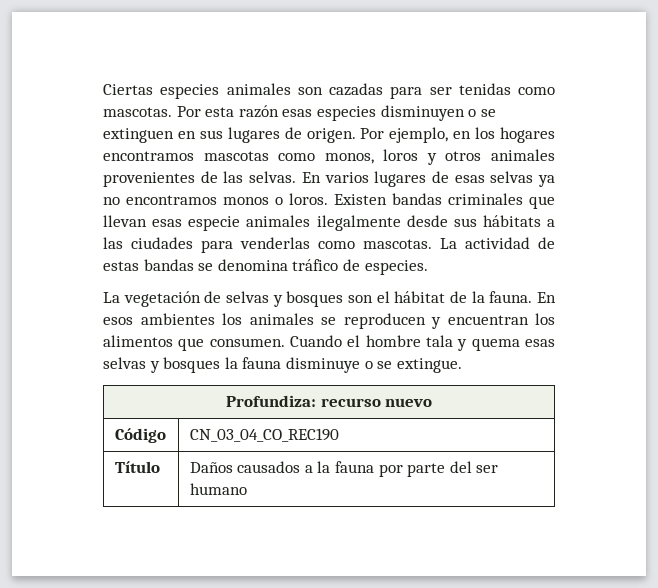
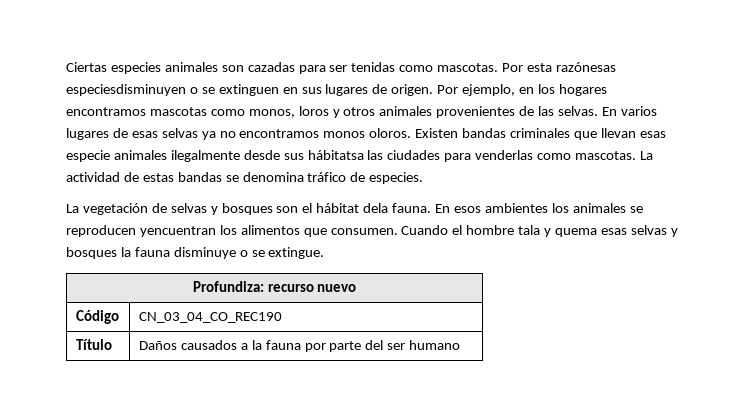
- Por esta razón esas especies disminuyen o se extinguen en sus lugares de origen.
+ Por esta razónesas especiesdisminuyen o se extinguen en sus lugares de origen.
- En varios lugares de esas selvas ya no encontramos monos o loros.
+ En varios lugares de esas selvas ya no encontramos monos oloros.
- Existen bandas criminales que llevan esas especie animales ilegalmente desde sus hábitats a las ciudades para venderlas como mascotas.
+ Existen bandas criminales que llevan esas especie animales ilegalmente desde sus hábitatsa las ciudades para venderlas como mascotas.
- La vegetación de selvas y bosques son el hábitat de la fauna.
+ La vegetación de selvas y bosques son el hábitat dela fauna.
- En esos ambientes los animales se reproducen y encuentran los alimentos que consumen.
+ En esos ambientes los animales se reproducen yencuentran los alimentos que consumen.

